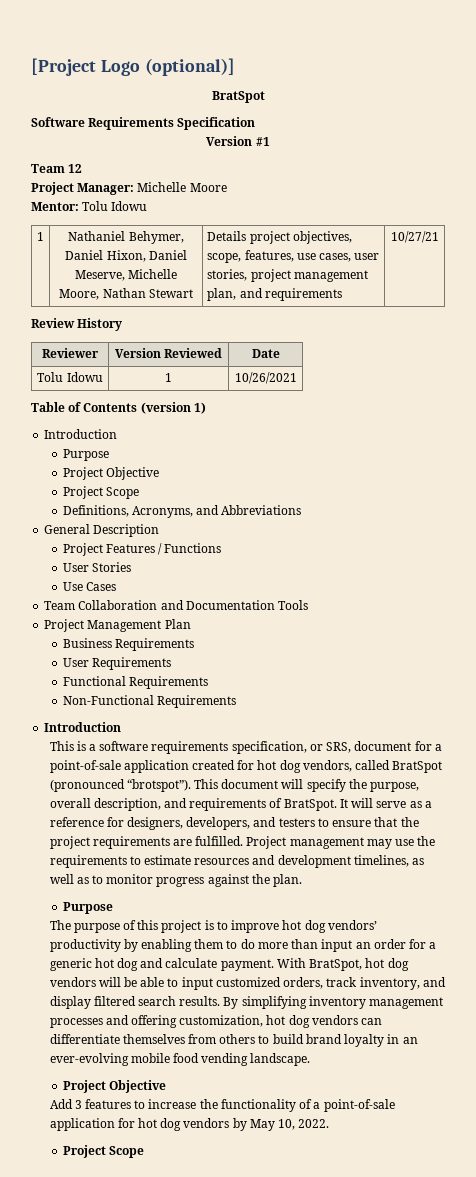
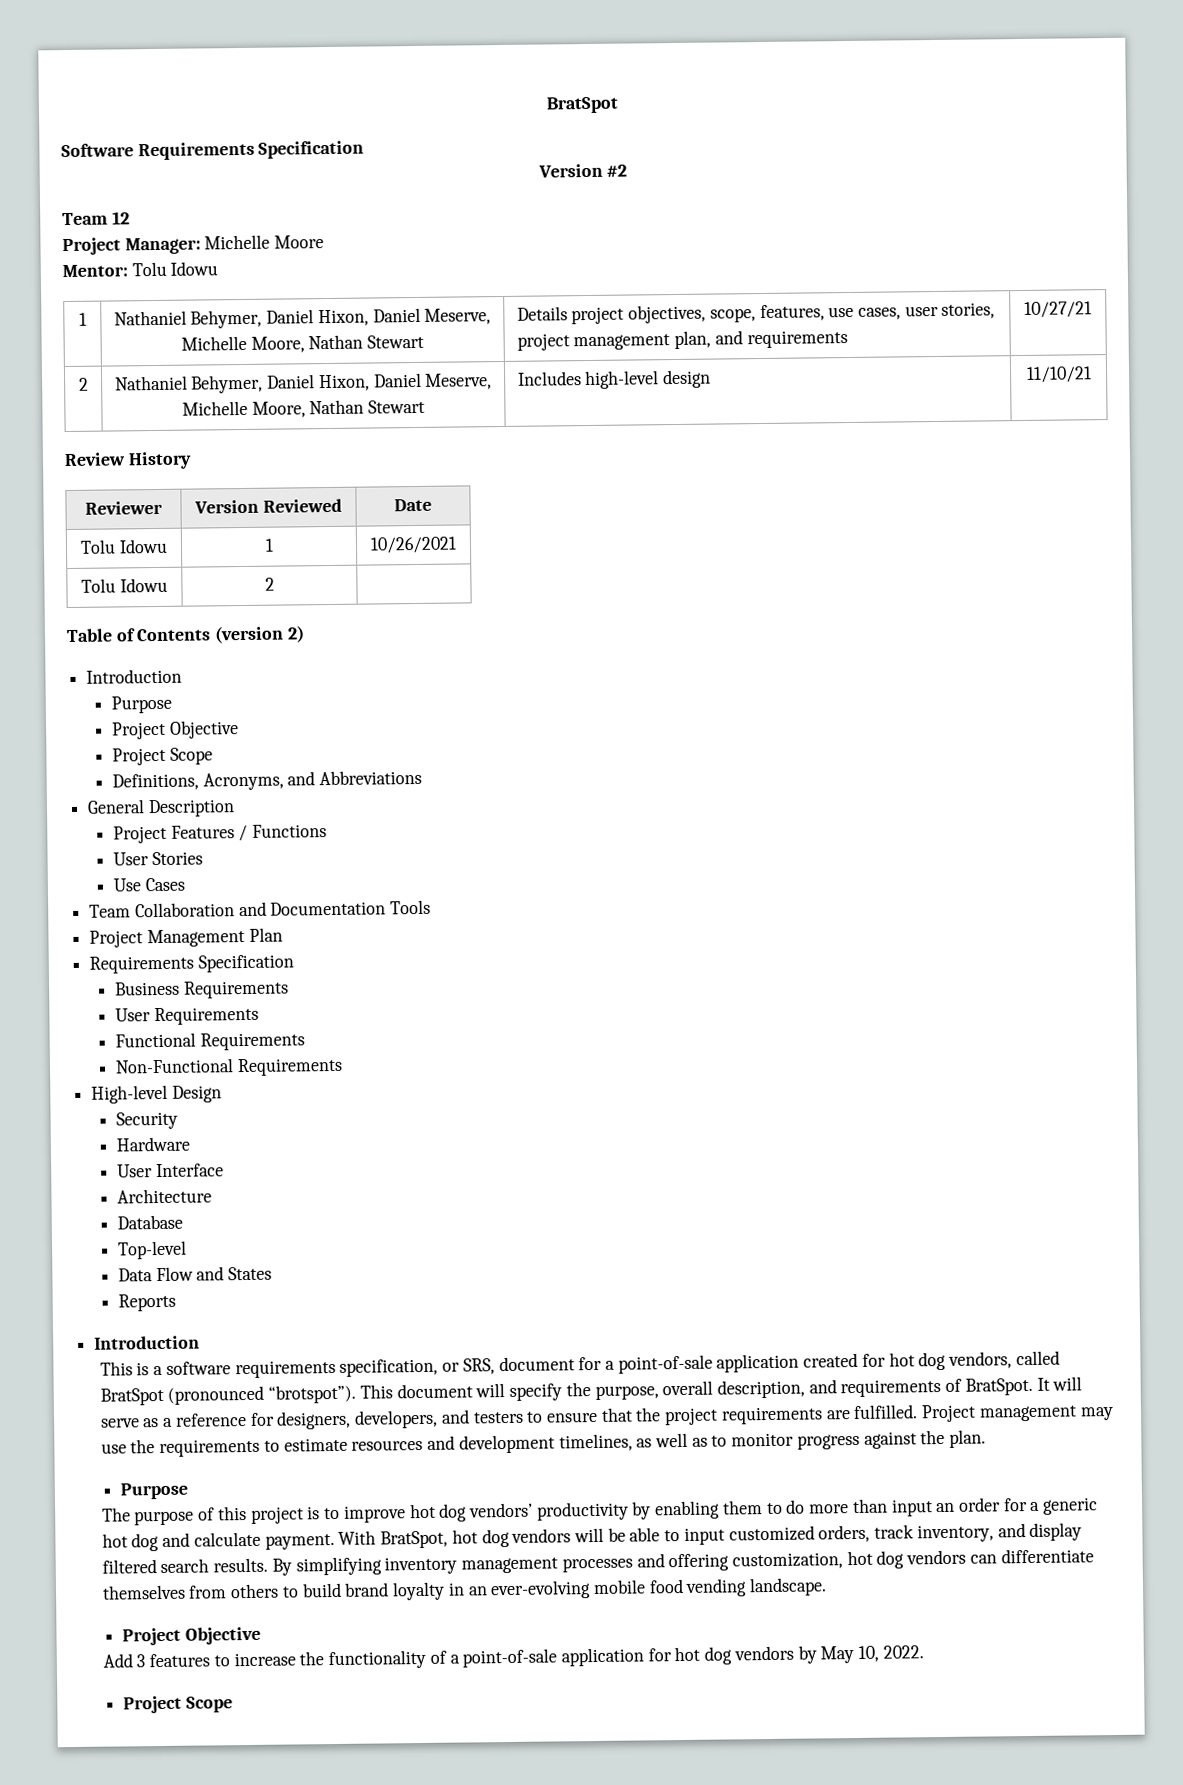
- [Project Logo (optional)]
- Version #1
+ Version #2
+ 2 | Nathaniel Behymer, Daniel Hixon, Daniel Meserve, Michelle Moore, Nathan Stewart | Includes high-level design | 11/10/21
+ Tolu Idowu | 2 |
- Table of Contents (version 1)
+ Table of Contents (version 2)
  Project Management Plan
+ Requirements Specification
+ High-level Design
+ Security
+ Hardware
+ User Interface
+ Architecture
+ Database
+ Top-level
+ Data Flow and States
+ Reports

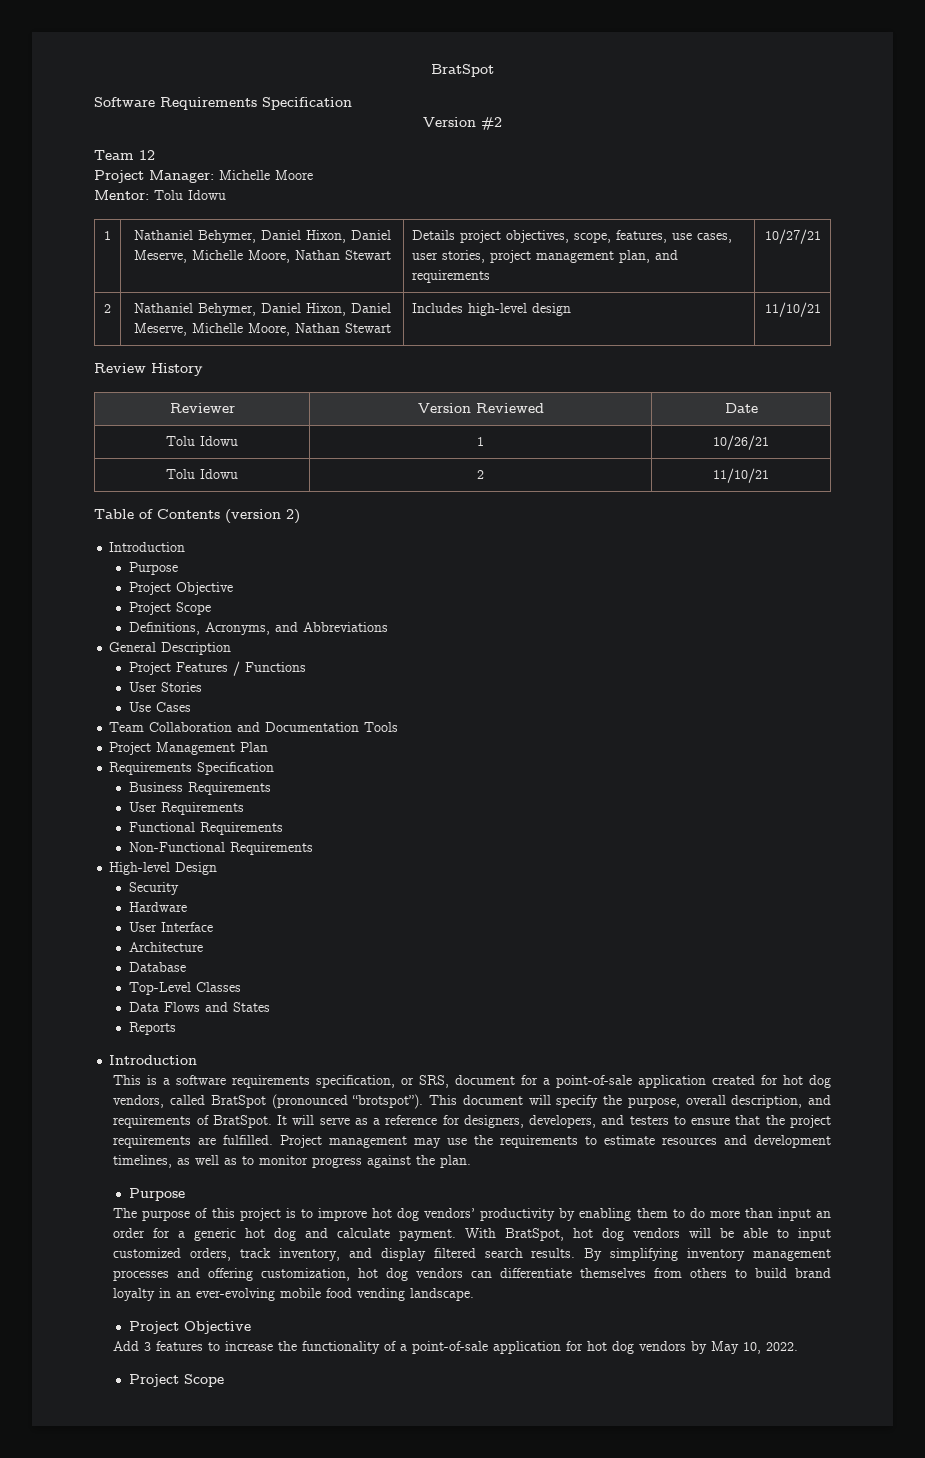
- Tolu Idowu | 1 | 10/26/2021
+ Tolu Idowu | 1 | 10/26/21
- Tolu Idowu | 2 |
+ Tolu Idowu | 2 | 11/10/21
- Top-level
+ Top-Level Classes
- Data Flow and States
+ Data Flows and States

